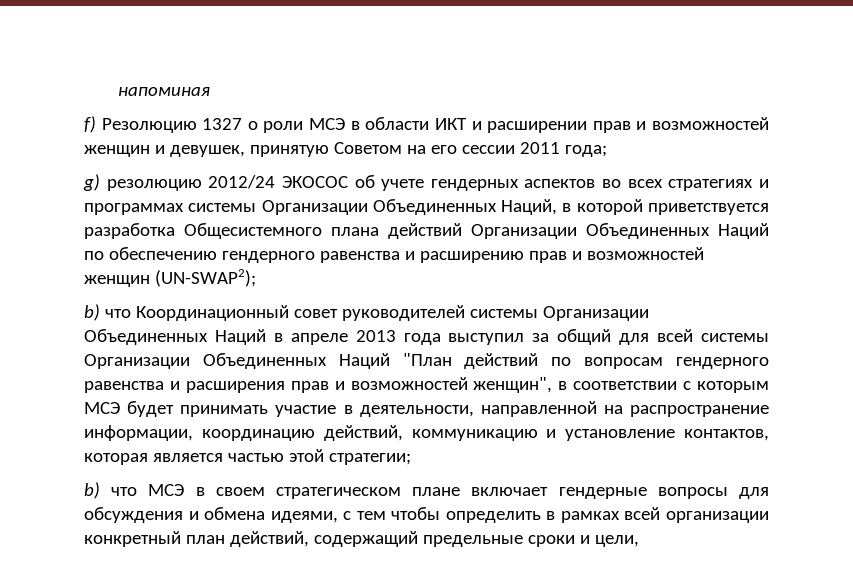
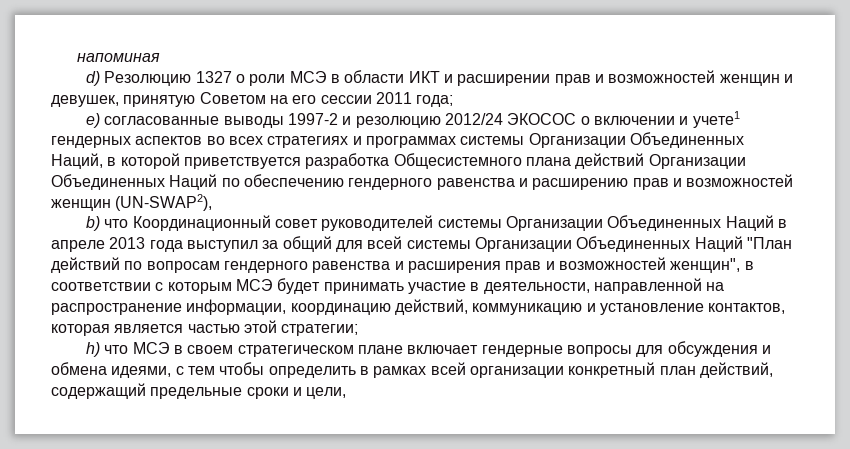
- f) Резолюцию 1327 о роли МСЭ в области ИКТ и расширении прав и возможностей женщин и девушек, принятую Советом на его сессии 2011 года;
+ d) Резолюцию 1327 о роли МСЭ в области ИКТ и расширении прав и возможностей женщин и девушек, принятую Советом на его сессии 2011 года;
- g) резолюцию 2012/24 ЭКОСОС об учете гендерных аспектов во всех стратегиях и программах системы Организации Объединенных Наций, в которой приветствуется разработка Общесистемного плана действий Организации Объединенных Наций по обеспечению гендерного равенства и расширению прав и возможностей женщин (UN-SWAP2);
+ e) согласованные выводы 1997-2 и резолюцию 2012/24 ЭКОСОС о включении и учете1 гендерных аспектов во всех стратегиях и программах системы Организации Объединенных Наций, в которой приветствуется разработка Общесистемного плана действий Организации Объединенных Наций по обеспечению гендерного равенства и расширению прав и возможностей женщин (UN-SWAP2),
- b) что МСЭ в своем стратегическом плане включает гендерные вопросы для обсуждения и обмена идеями, с тем чтобы определить в рамках всей организации конкретный план действий, содержащий предельные сроки и цели,
+ h) что МСЭ в своем стратегическом плане включает гендерные вопросы для обсуждения и обмена идеями, с тем чтобы определить в рамках всей организации конкретный план действий, содержащий предельные сроки и цели,

